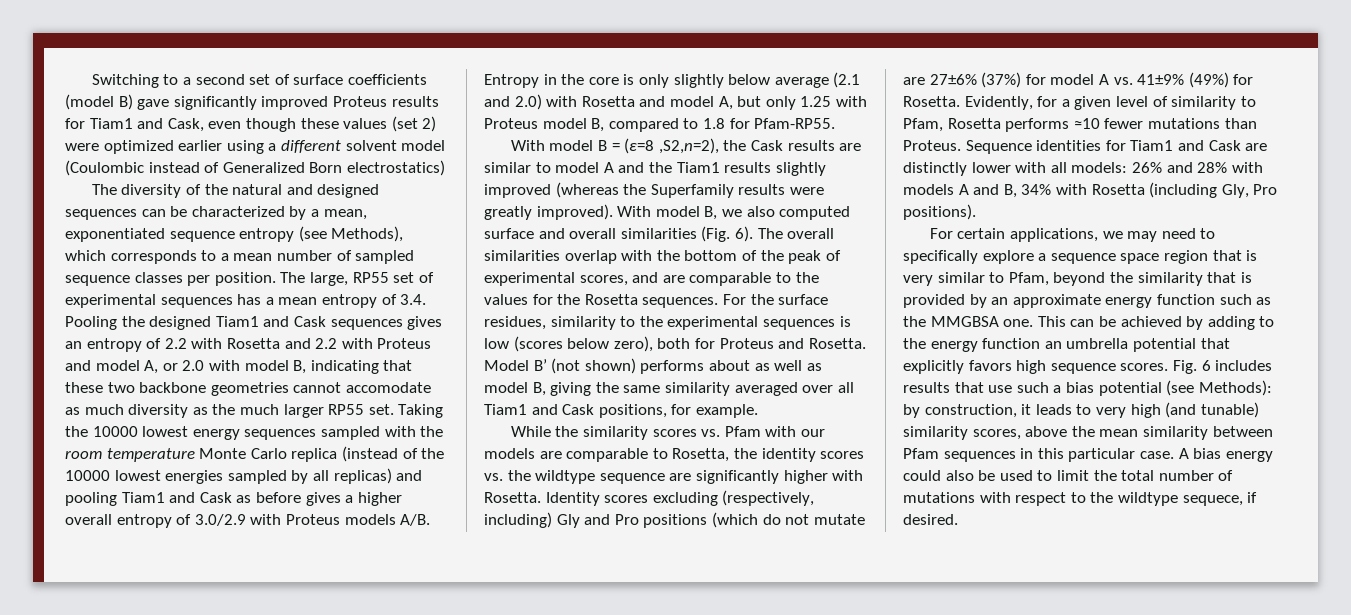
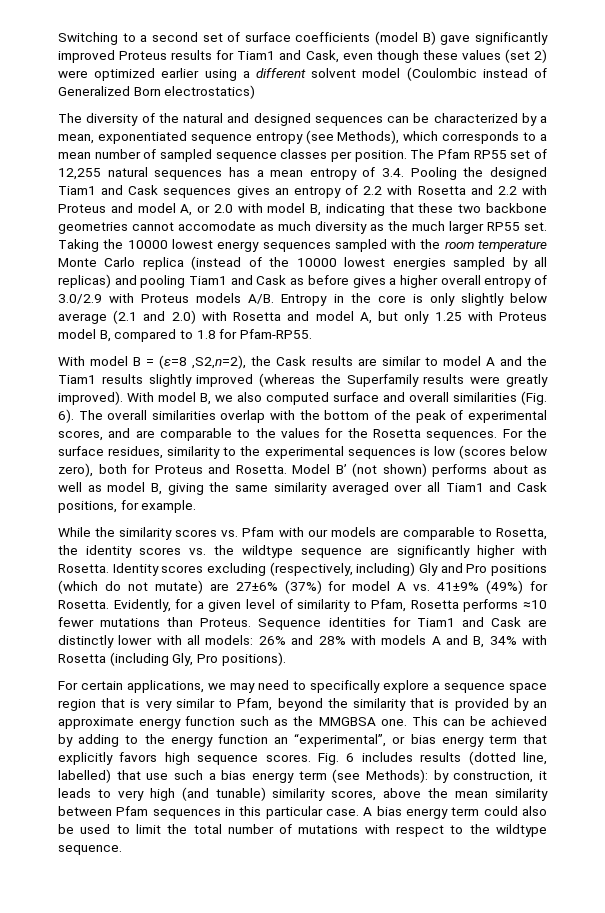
- The large, RP55 set of experimental sequences has a mean entropy of 3.4. Pooling the designed Tiam1 and Cask sequences gives an entropy of 2.2 with Rosetta and 2.2 with Proteus and model A, or 2.0 with model B, indicating that these two backbone geometries cannot accomodate as much diversity as the much larger RP55 set.
+ The Pfam RP55 set of 12,255 natural sequences has a mean entropy of 3.4. Pooling the designed Tiam1 and Cask sequences gives an entropy of 2.2 with Rosetta and 2.2 with Proteus and model A, or 2.0 with model B, indicating that these two backbone geometries cannot accomodate as much diversity as the much larger RP55 set.
- Identity scores excluding (respectively, including) Gly and Pro positions (which do not mutate are 27±6% (37%) for model A vs. 41±9% (49%) for Rosetta.
+ Identity scores excluding (respectively, including) Gly and Pro positions (which do not mutate) are 27±6% (37%) for model A vs. 41±9% (49%) for Rosetta.
- This can be achieved by adding to the energy function an umbrella potential that explicitly favors high sequence scores.
+ This can be achieved by adding to the energy function an “experimental”, or bias energy term that explicitly favors high sequence scores.
- Fig. 6 includes results that use such a bias potential (see Methods): by construction, it leads to very high (and tunable) similarity scores, above the mean similarity between Pfam sequences in this particular case.
+ Fig. 6 includes results (dotted line, labelled) that use such a bias energy term (see Methods): by construction, it leads to very high (and tunable) similarity scores, above the mean similarity between Pfam sequences in this particular case.
- A bias energy could also be used to limit the total number of mutations with respect to the wildtype sequece, if desired.
+ A bias energy term could also be used to limit the total number of mutations with respect to the wildtype sequence.

